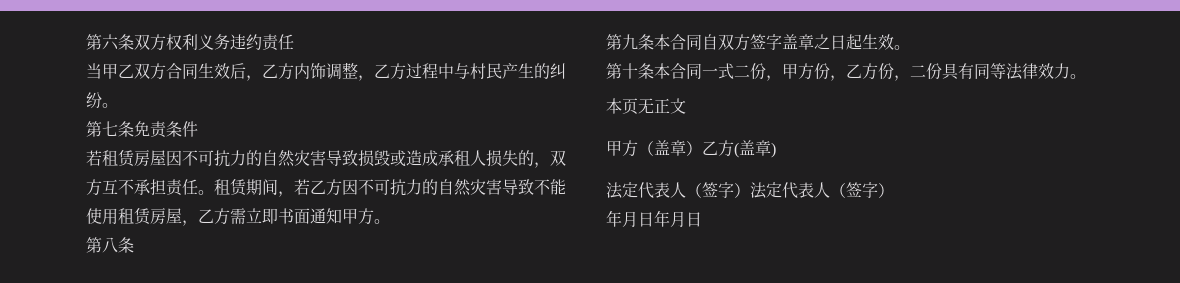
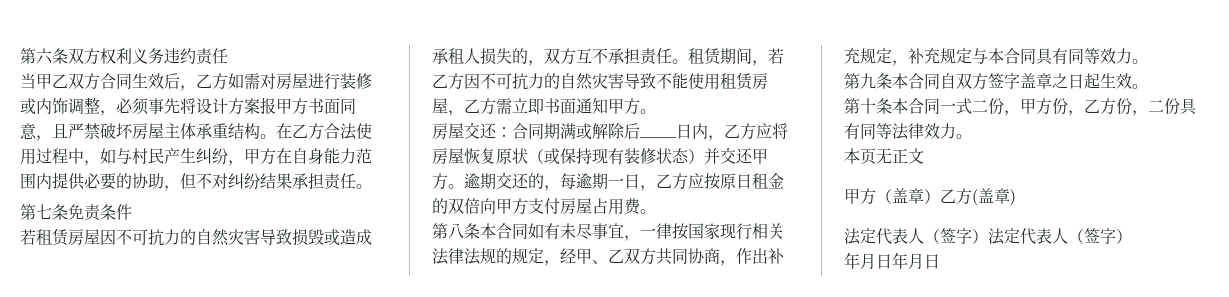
- 当甲乙双方合同生效后，乙方内饰调整，乙方过程中与村民产生的纠纷。
+ 当甲乙双方合同生效后，乙方如需对房屋进行装修或内饰调整，必须事先将设计方案报甲方书面同意，且严禁破坏房屋主体承重结构。在乙方合法使用过程中，如与村民产生纠纷，甲方在自身能力范围内提供必要的协助，但不对纠纷结果承担责任。
- 第八条
+ 房屋交还：合同期满或解除后____日内，乙方应将房屋恢复原状（或保持现有装修状态）并交还甲方。逾期交还的，每逾期一日，乙方应按原日租金的双倍向甲方支付房屋占用费。
+ 第八条本合同如有未尽事宜，一律按国家现行相关法律法规的规定，经甲、乙双方共同协商，作出补充规定，补充规定与本合同具有同等效力。

